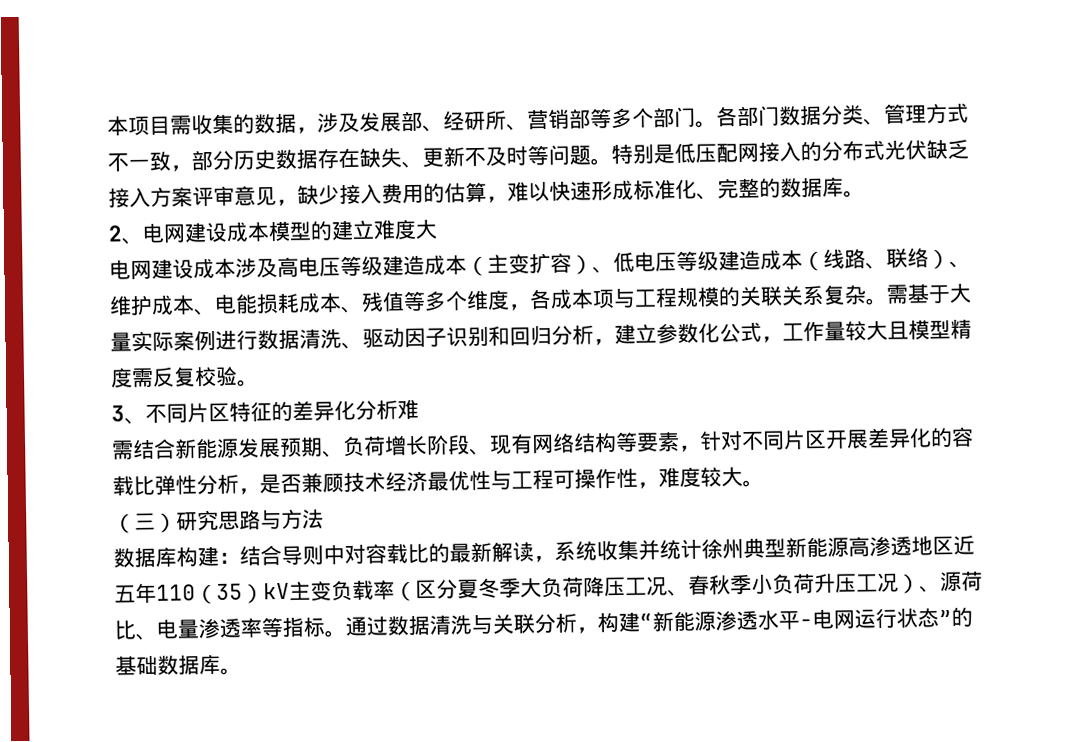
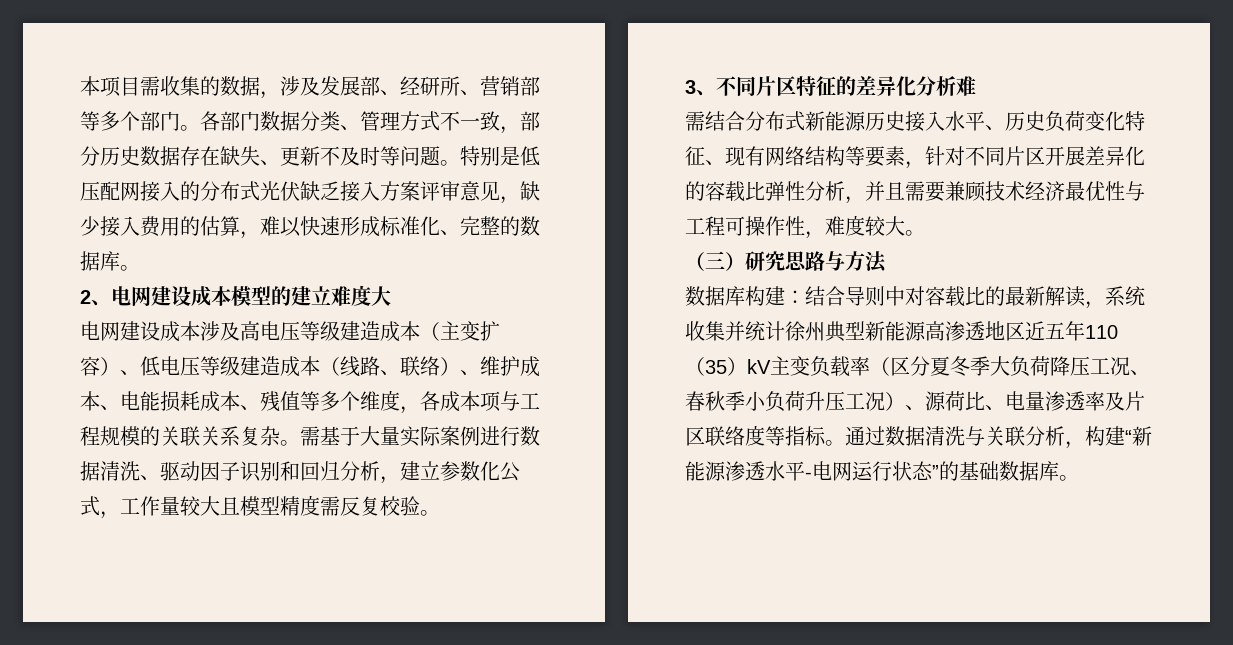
- 需结合新能源发展预期、负荷增长阶段、现有网络结构等要素，针对不同片区开展差异化的容载比弹性分析，是否兼顾技术经济最优性与工程可操作性，难度较大。
+ 需结合分布式新能源历史接入水平、历史负荷变化特征、现有网络结构等要素，针对不同片区开展差异化的容载比弹性分析，并且需要兼顾技术经济最优性与工程可操作性，难度较大。
- 数据库构建：结合导则中对容载比的最新解读，系统收集并统计徐州典型新能源高渗透地区近五年110（35）kV主变负载率（区分夏冬季大负荷降压工况、春秋季小负荷升压工况）、源荷比、电量渗透率等指标。
+ 数据库构建：结合导则中对容载比的最新解读，系统收集并统计徐州典型新能源高渗透地区近五年110（35）kV主变负载率（区分夏冬季大负荷降压工况、春秋季小负荷升压工况）、源荷比、电量渗透率及片区联络度等指标。

